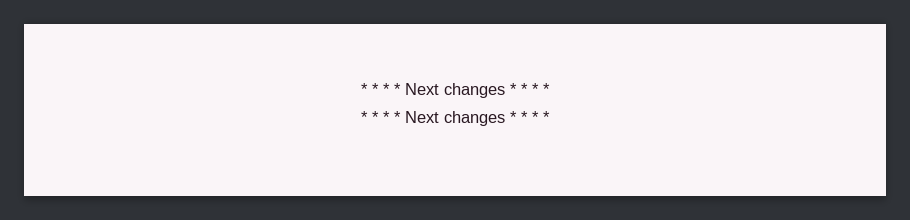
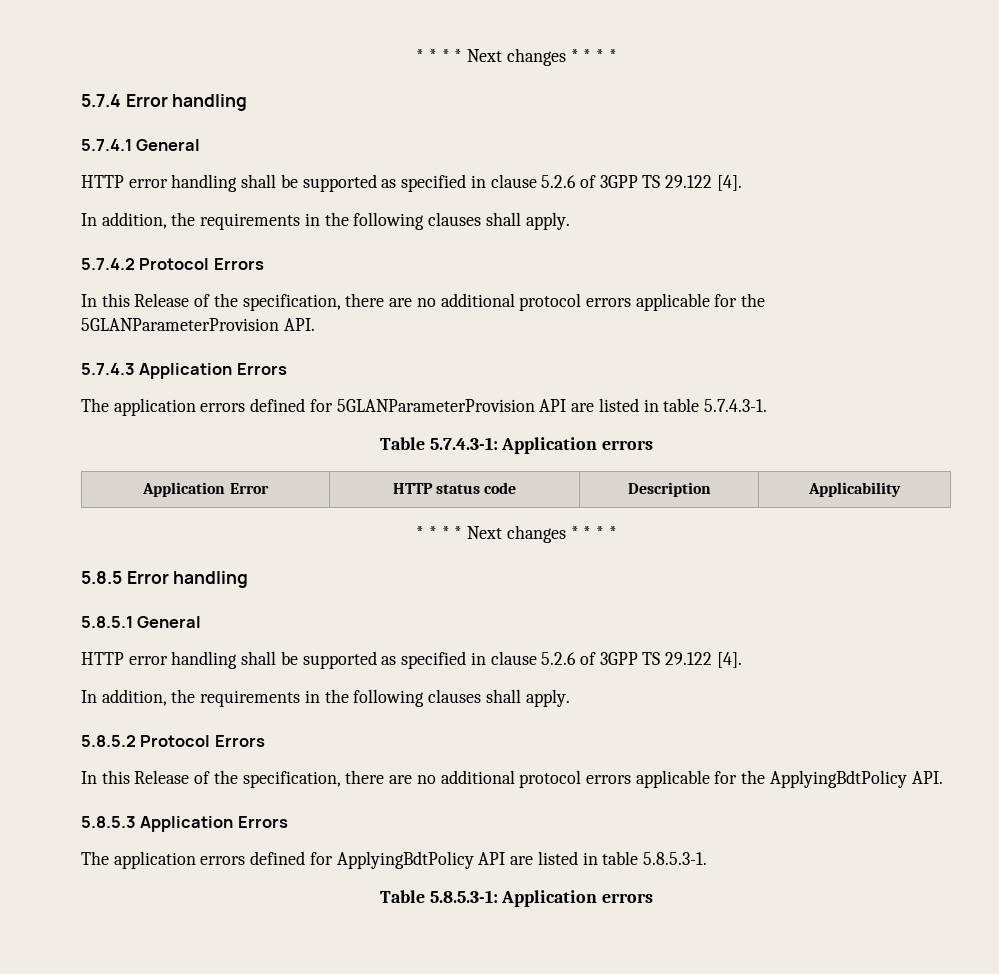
+ 5.7.4 Error handling
+ 5.7.4.1 General
+ HTTP error handling shall be supported as specified in clause 5.2.6 of 3GPP TS 29.122 [4].
+ In addition, the requirements in the following clauses shall apply.
+ 5.7.4.2 Protocol Errors
+ In this Release of the specification, there are no additional protocol errors applicable for the 5GLANParameterProvision API.
+ 5.7.4.3 Application Errors
+ The application errors defined for 5GLANParameterProvision API are listed in table 5.7.4.3-1.
+ Table 5.7.4.3-1: Application errors
+ Application Error | HTTP status code | Description | Applicability
+ 5.8.5 Error handling
+ 5.8.5.1 General
+ HTTP error handling shall be supported as specified in clause 5.2.6 of 3GPP TS 29.122 [4].
+ In addition, the requirements in the following clauses shall apply.
+ 5.8.5.2 Protocol Errors
+ In this Release of the specification, there are no additional protocol errors applicable for the ApplyingBdtPolicy API.
+ 5.8.5.3 Application Errors
+ The application errors defined for ApplyingBdtPolicy API are listed in table 5.8.5.3-1.
+ Table 5.8.5.3-1: Application errors

